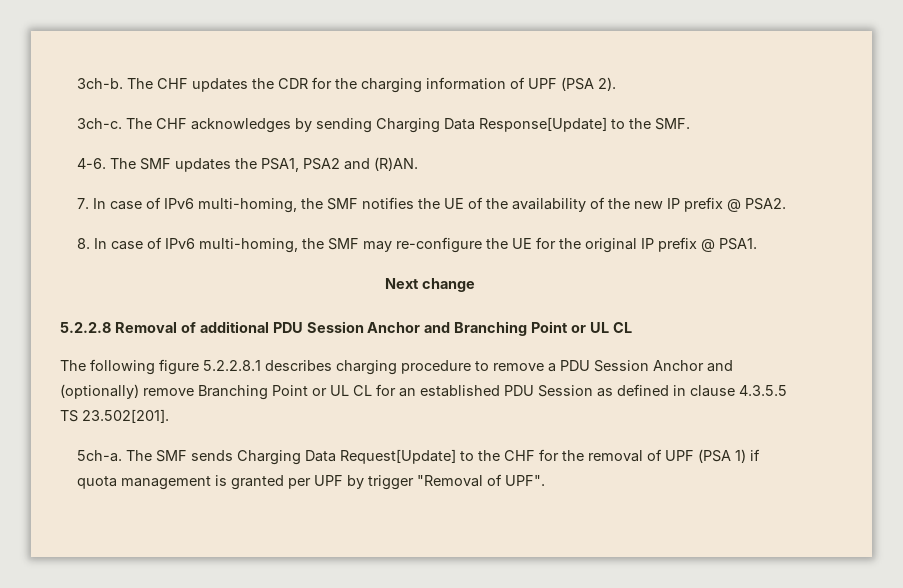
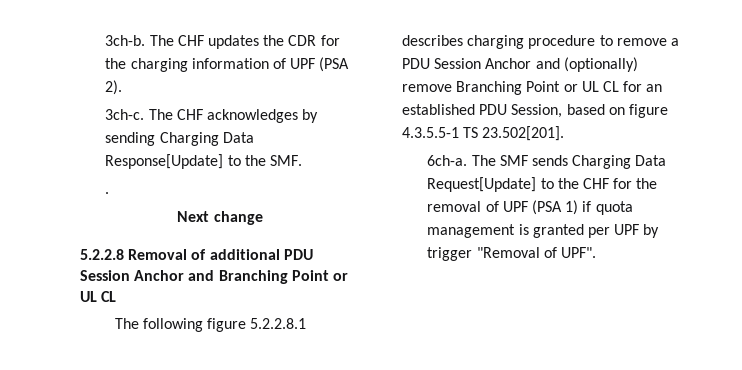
- 4-6. The SMF updates the PSA1, PSA2 and (R)AN.
- 7. In case of IPv6 multi-homing, the SMF notifies the UE of the availability of the new IP prefix @ PSA2.
- 8. In case of IPv6 multi-homing, the SMF may re-configure the UE for the original IP prefix @ PSA1.
+ .
- The following figure 5.2.2.8.1 describes charging procedure to remove a PDU Session Anchor and (optionally) remove Branching Point or UL CL for an established PDU Session as defined in clause 4.3.5.5 TS 23.502[201].
+ The following figure 5.2.2.8.1 describes charging procedure to remove a PDU Session Anchor and (optionally) remove Branching Point or UL CL for an established PDU Session, based on figure 4.3.5.5-1 TS 23.502[201].
- 5ch-a.
+ 6ch-a.

